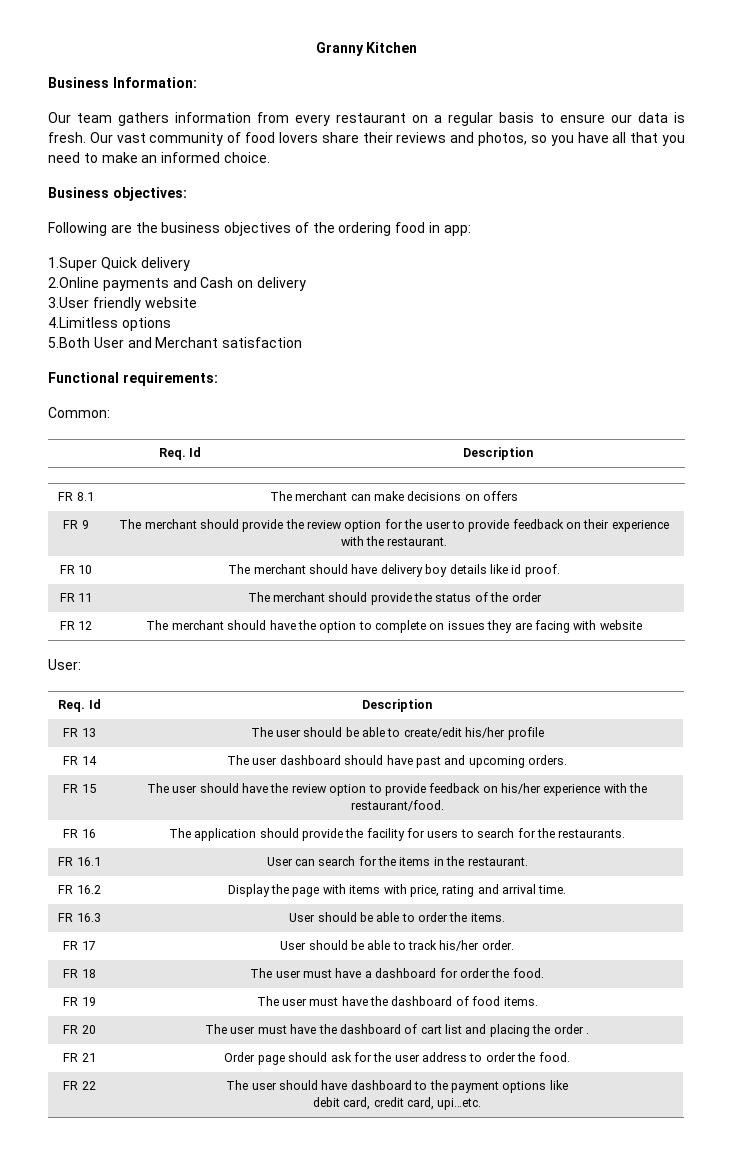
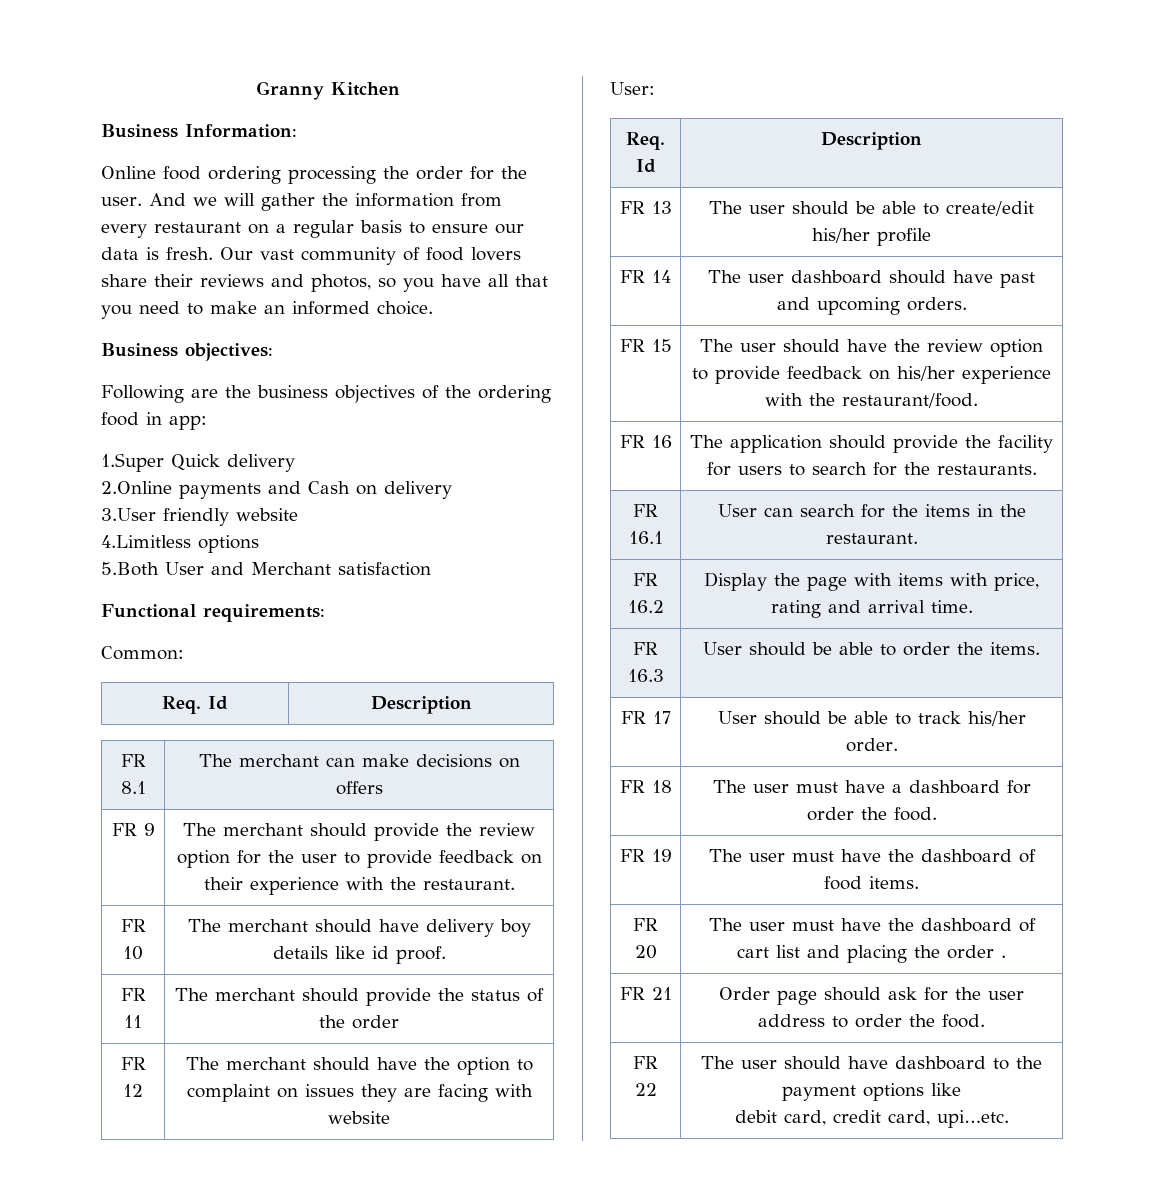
- Our team gathers information from every restaurant on a regular basis to ensure our data is fresh.
+ Online food ordering processing the order for the user. And we will gather the information from every restaurant on a regular basis to ensure our data is fresh.
- FR 12 | The merchant should have the option to complete on issues they are facing with website
+ FR 12 | The merchant should have the option to complaint on issues they are facing with website

